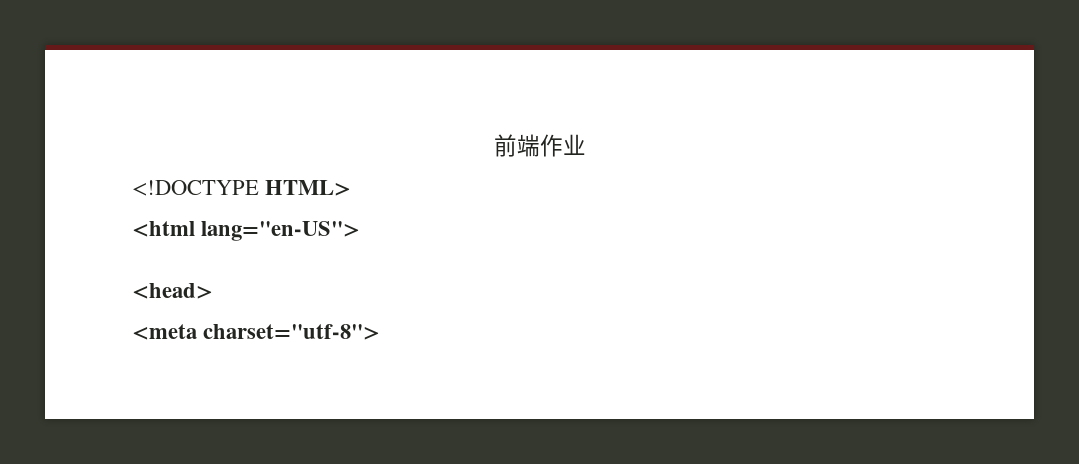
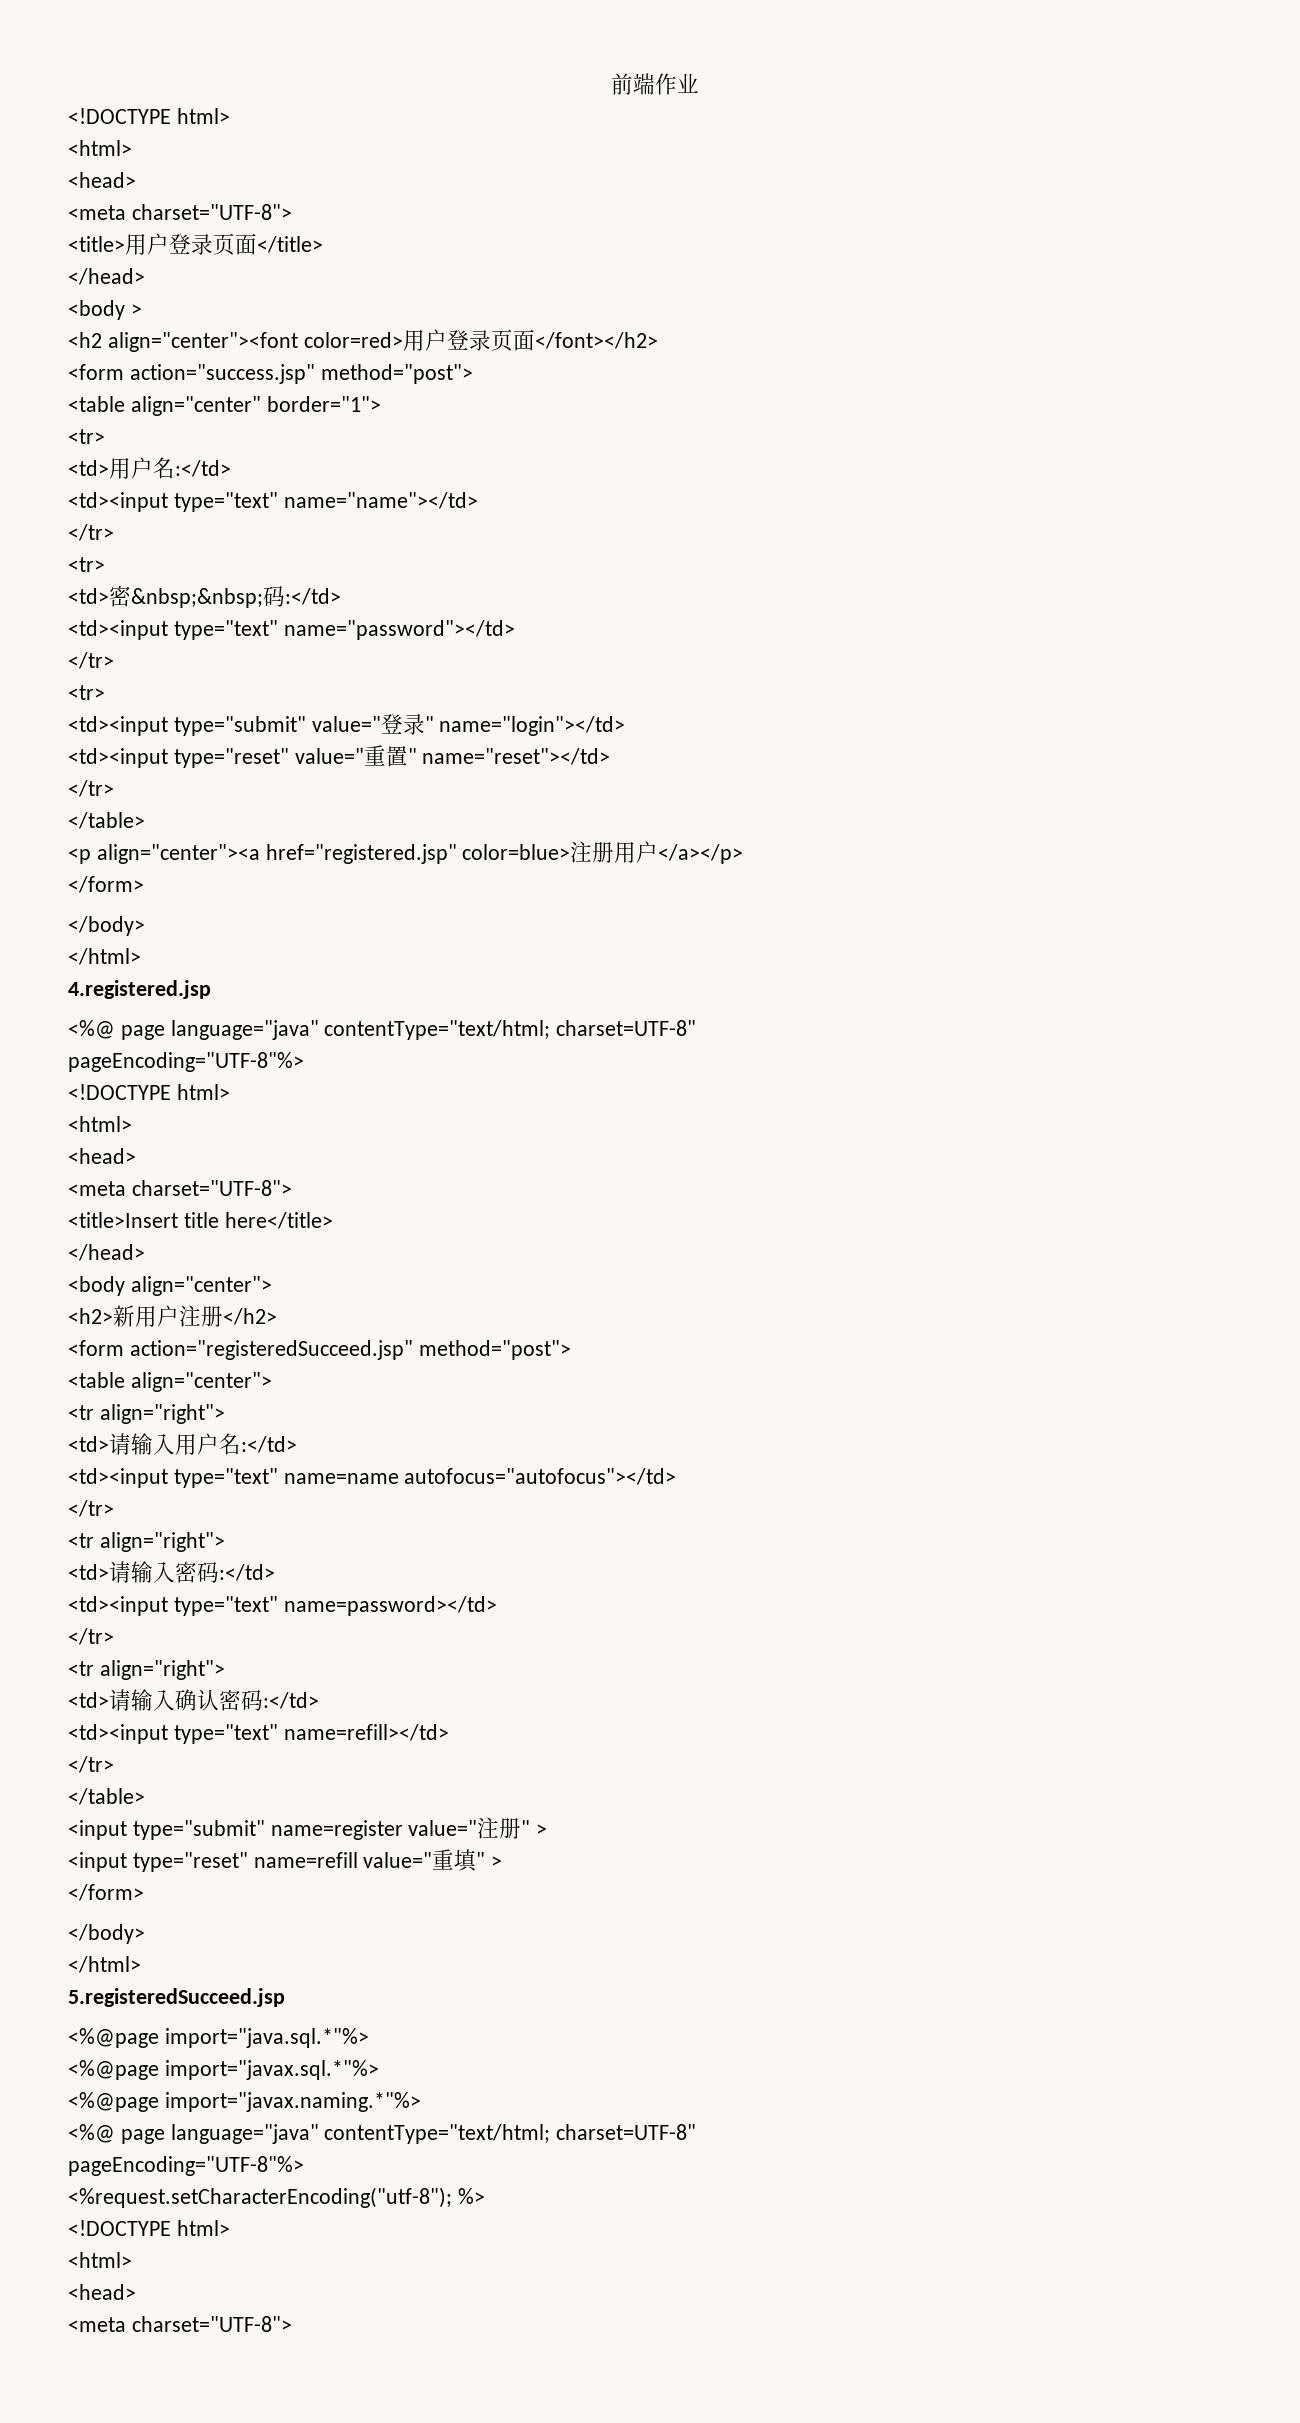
  前端作业
- <!DOCTYPE HTML>
- <html lang="en-US">
+ <!DOCTYPE html>
+ <html>
  <head>
- <meta charset="utf-8">
+ <meta charset="UTF-8">
+ <title>用户登录页面</title>
+ </head>
+ <body >
+ <h2 align="center"><font color=red>用户登录页面</font></h2>
+ <form action="success.jsp" method="post">
+ <table align="center" border="1">
+ <tr>
+ <td>用户名:</td>
+ <td><input type="text" name="name"></td>
+ </tr>
+ <tr>
+ <td>密&nbsp;&nbsp;码:</td>
+ <td><input type="text" name="password"></td>
+ </tr>
+ <tr>
+ <td><input type="submit" value="登录" name="login"></td>
+ <td><input type="reset" value="重置" name="reset"></td>
+ </tr>
+ </table>
+ <p align="center"><a href="registered.jsp" color=blue>注册用户</a></p>
+ </form>
+ </body>
+ </html>
+ 4.registered.jsp
+ <%@ page language="java" contentType="text/html; charset=UTF-8"
+ pageEncoding="UTF-8"%>
+ <!DOCTYPE html>
+ <html>
+ <head>
+ <meta charset="UTF-8">
+ <title>Insert title here</title>
+ </head>
+ <body align="center">
+ <h2>新用户注册</h2>
+ <form action="registeredSucceed.jsp" method="post">
+ <table align="center">
+ <tr align="right">
+ <td>请输入用户名:</td>
+ <td><input type="text" name=name autofocus="autofocus"></td>
+ </tr>
+ <tr align="right">
+ <td>请输入密码:</td>
+ <td><input type="text" name=password></td>
+ </tr>
+ <tr align="right">
+ <td>请输入确认密码:</td>
+ <td><input type="text" name=refill></td>
+ </tr>
+ </table>
+ <input type="submit" name=register value="注册" >
+ <input type="reset" name=refill value="重填" >
+ </form>
+ </body>
+ </html>
+ 5.registeredSucceed.jsp
+ <%@page import="java.sql.*"%>
+ <%@page import="javax.sql.*"%>
+ <%@page import="javax.naming.*"%>
+ <%@ page language="java" contentType="text/html; charset=UTF-8"
+ pageEncoding="UTF-8"%>
+ <%request.setCharacterEncoding("utf-8"); %>
+ <!DOCTYPE html>
+ <html>
+ <head>
+ <meta charset="UTF-8">

